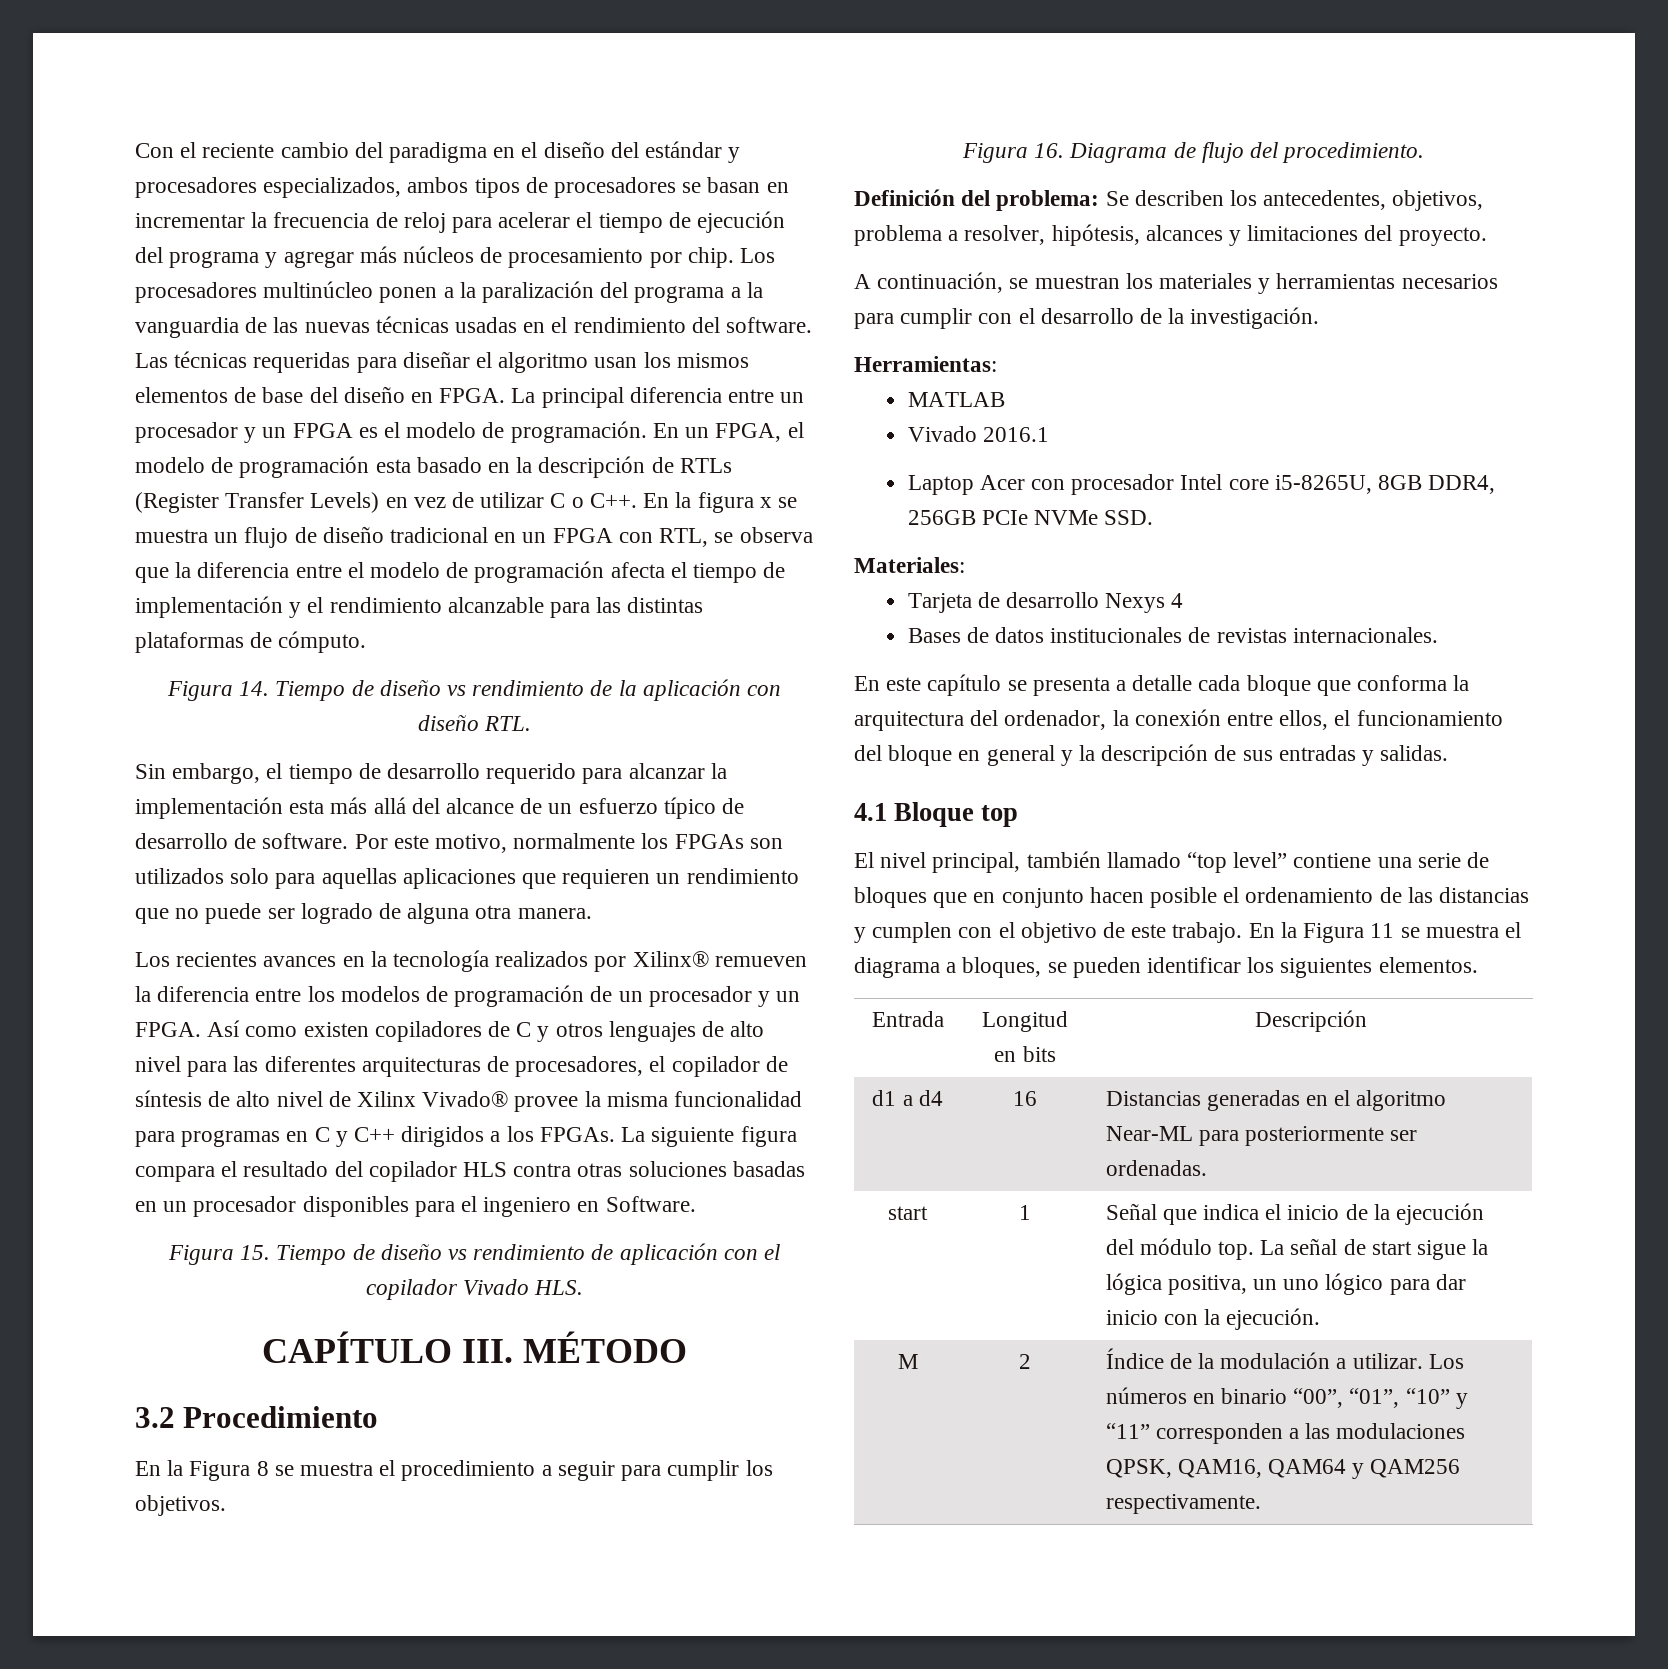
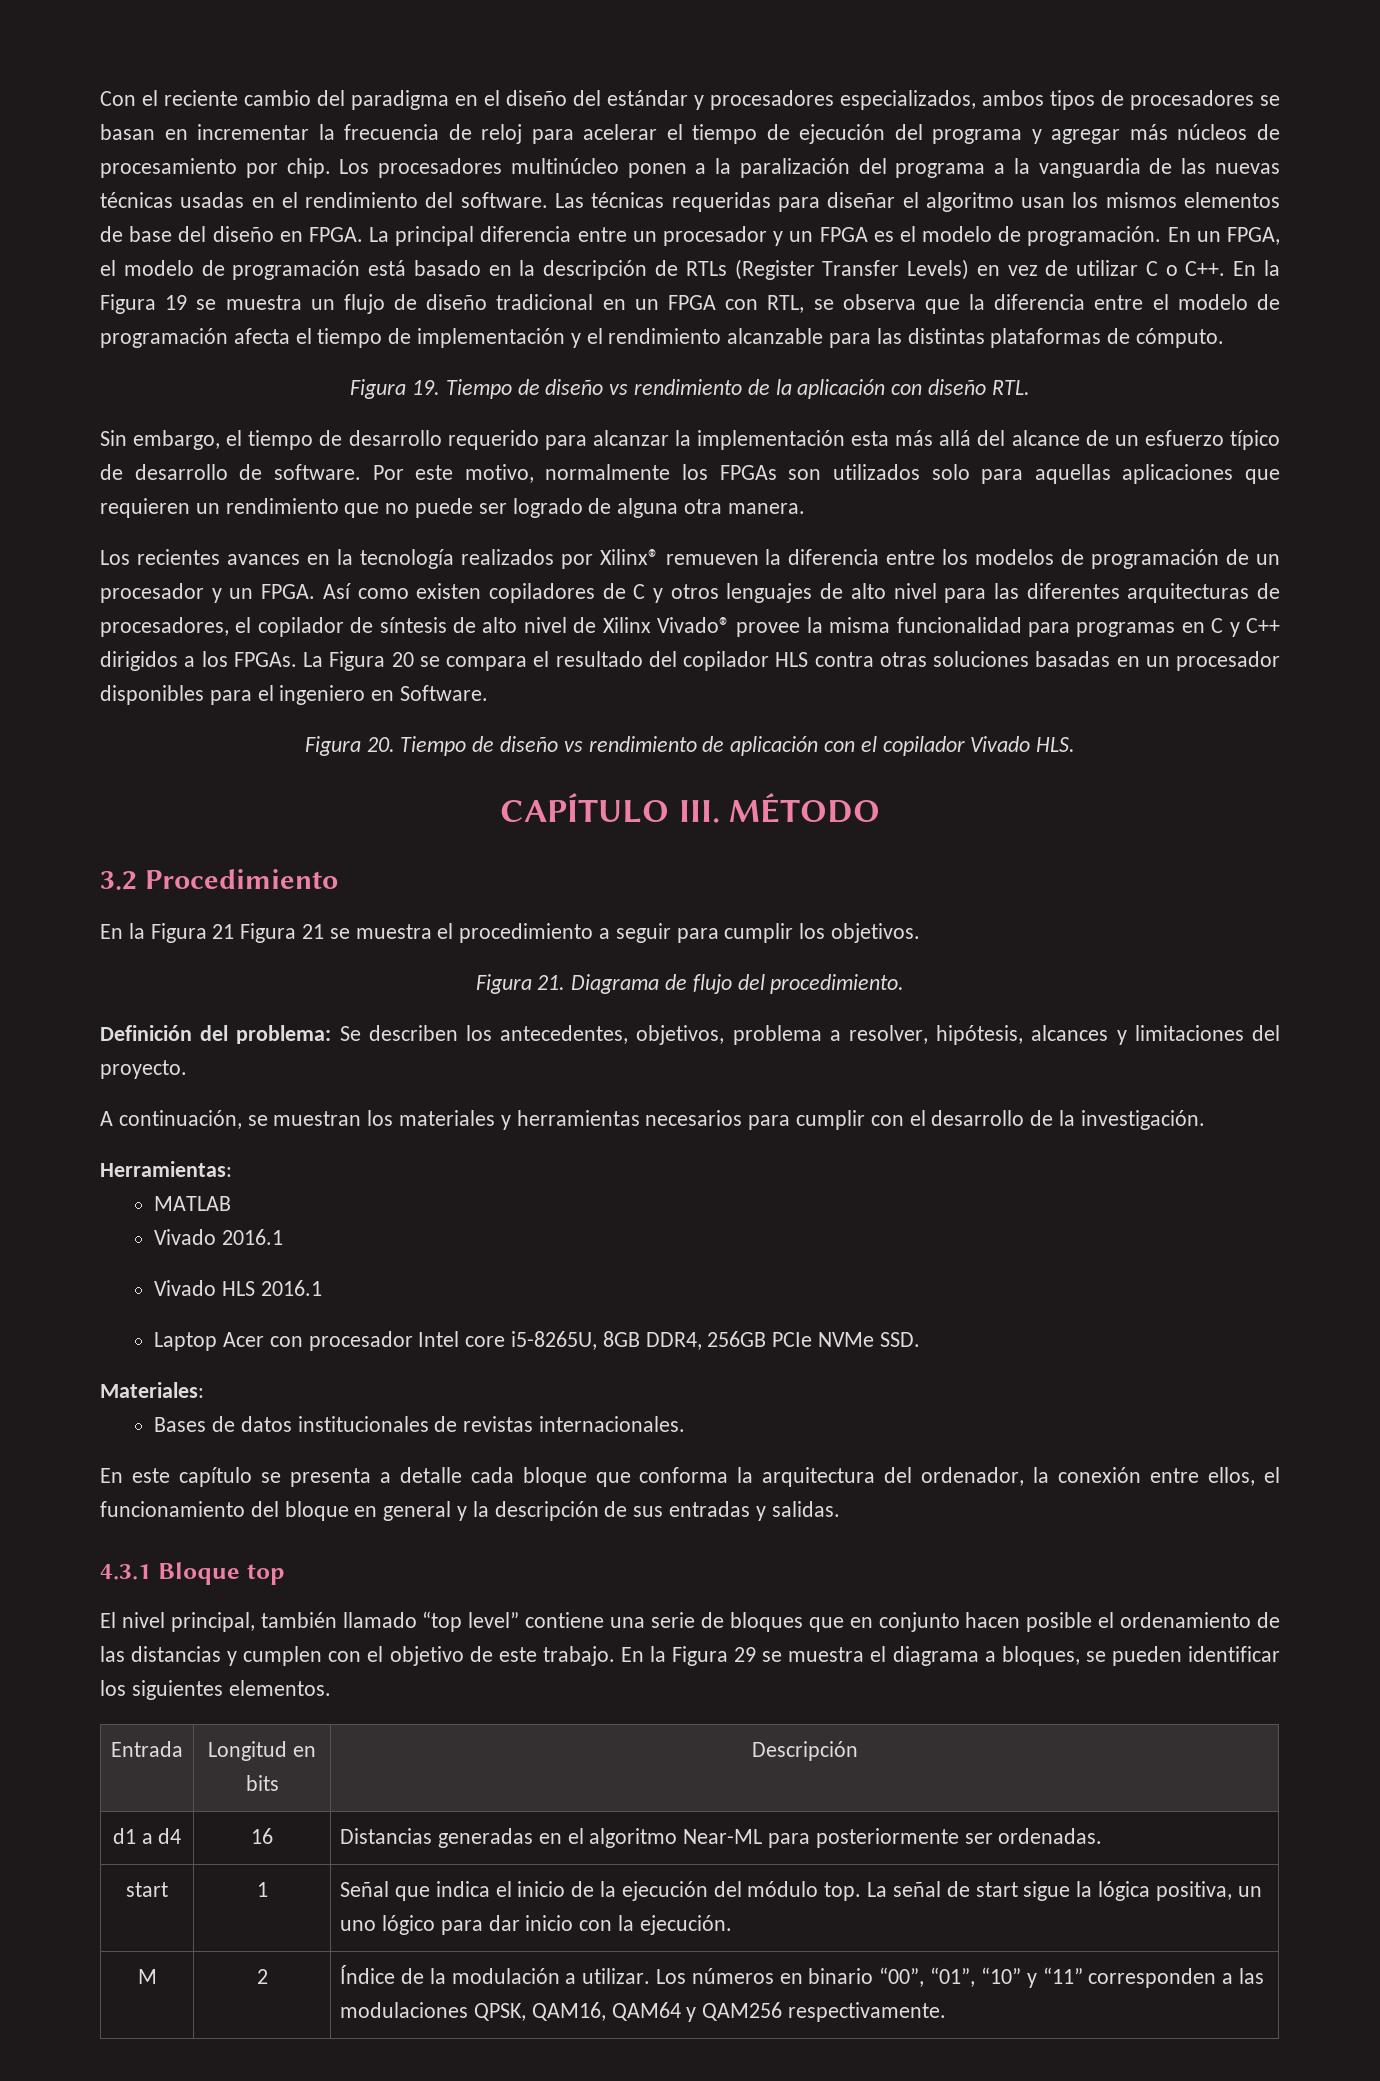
- En un FPGA, el modelo de programación esta basado en la descripción de RTLs (Register Transfer Levels) en vez de utilizar C o C++. En la figura x se muestra un flujo de diseño tradicional en un FPGA con RTL, se observa que la diferencia entre el modelo de programación afecta el tiempo de implementación y el rendimiento alcanzable para las distintas plataformas de cómputo.
+ En un FPGA, el modelo de programación está basado en la descripción de RTLs (Register Transfer Levels) en vez de utilizar C o C++. En la Figura 19 se muestra un flujo de diseño tradicional en un FPGA con RTL, se observa que la diferencia entre el modelo de programación afecta el tiempo de implementación y el rendimiento alcanzable para las distintas plataformas de cómputo.
- Figura 14. Tiempo de diseño vs rendimiento de la aplicación con diseño RTL.
+ Figura 19. Tiempo de diseño vs rendimiento de la aplicación con diseño RTL.
- La siguiente figura compara el resultado del copilador HLS contra otras soluciones basadas en un procesador disponibles para el ingeniero en Software.
+ La Figura 20 se compara el resultado del copilador HLS contra otras soluciones basadas en un procesador disponibles para el ingeniero en Software.
- Figura 15. Tiempo de diseño vs rendimiento de aplicación con el copilador Vivado HLS.
+ Figura 20. Tiempo de diseño vs rendimiento de aplicación con el copilador Vivado HLS.
- En la Figura 8 se muestra el procedimiento a seguir para cumplir los objetivos.
+ En la Figura 21 Figura 21 se muestra el procedimiento a seguir para cumplir los objetivos.
- Figura 16. Diagrama de flujo del procedimiento.
+ Figura 21. Diagrama de flujo del procedimiento.
+ Vivado HLS 2016.1
- Tarjeta de desarrollo Nexys 4
- 4.1 Bloque top
+ 4.3.1 Bloque top
- En la Figura 11 se muestra el diagrama a bloques, se pueden identificar los siguientes elementos.
+ En la Figura 29 se muestra el diagrama a bloques, se pueden identificar los siguientes elementos.

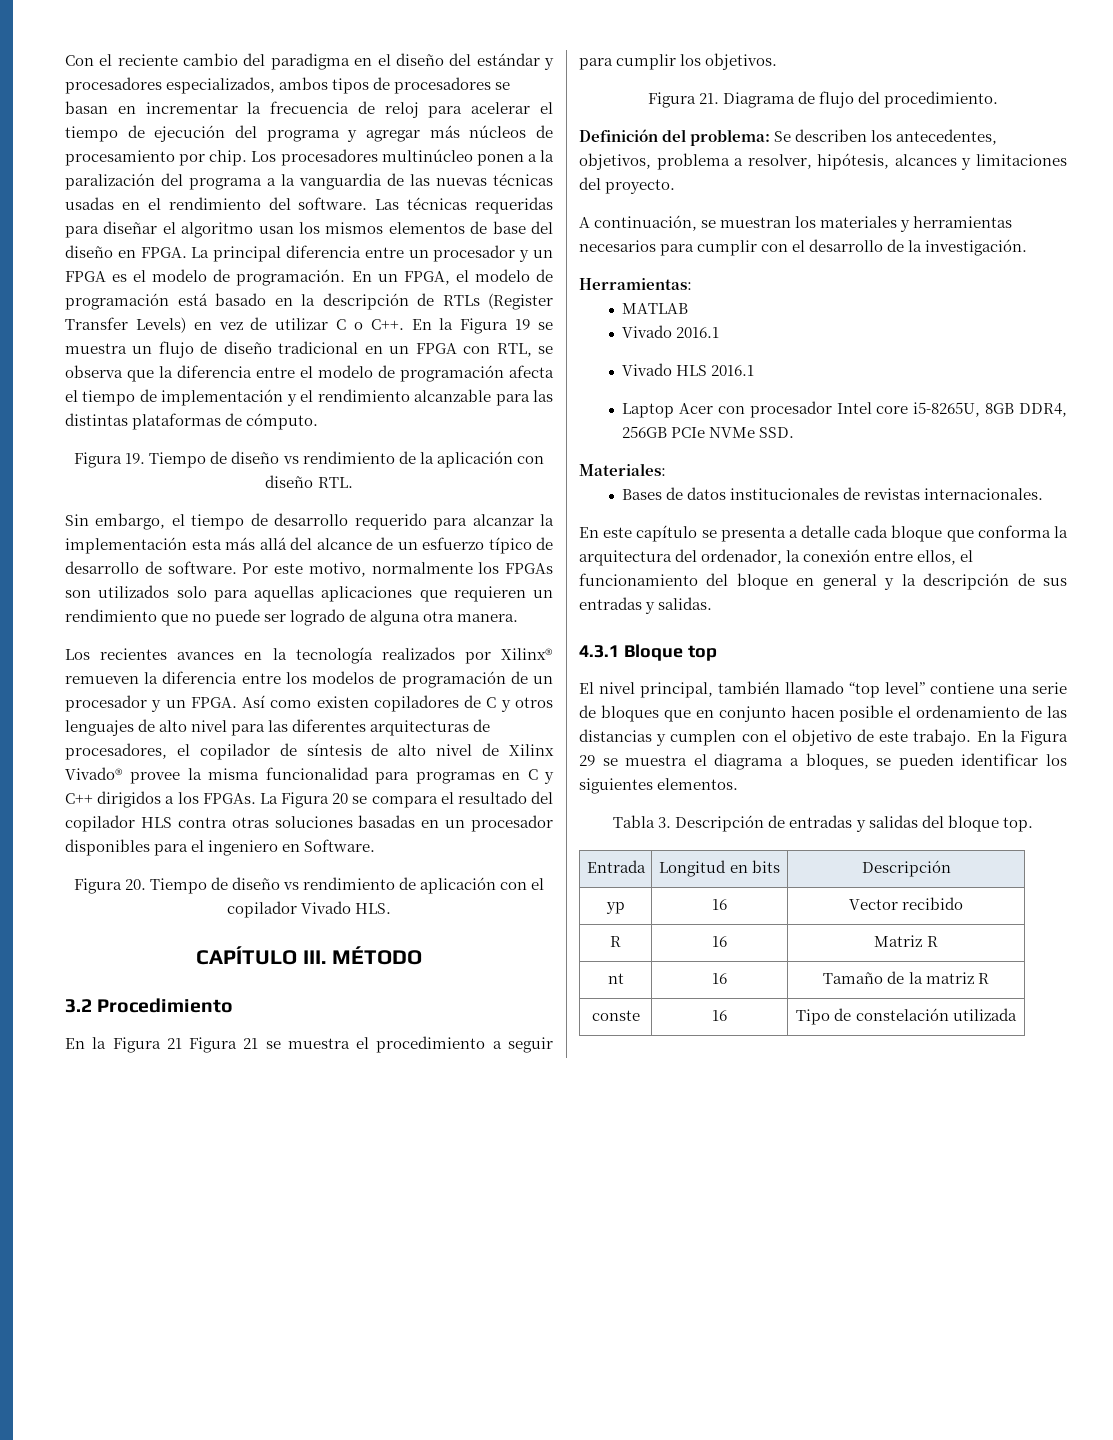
+ Tabla 3. Descripción de entradas y salidas del bloque top.
- d1 a d4 | 16 | Distancias generadas en el algoritmo Near-ML para posteriormente ser ordenadas.
- start | 1 | Señal que indica el inicio de la ejecución del módulo top. La señal de start sigue la lógica positiva, un uno lógico para dar inicio con la ejecución.
- M | 2 | Índice de la modulación a utilizar. Los números en binario “00”, “01”, “10” y “11” corresponden a las modulaciones QPSK, QAM16, QAM64 y QAM256 respectivamente.
+ yp | 16 | Vector recibido
+ R | 16 | Matriz R
+ nt | 16 | Tamaño de la matriz R
+ conste | 16 | Tipo de constelación utilizada

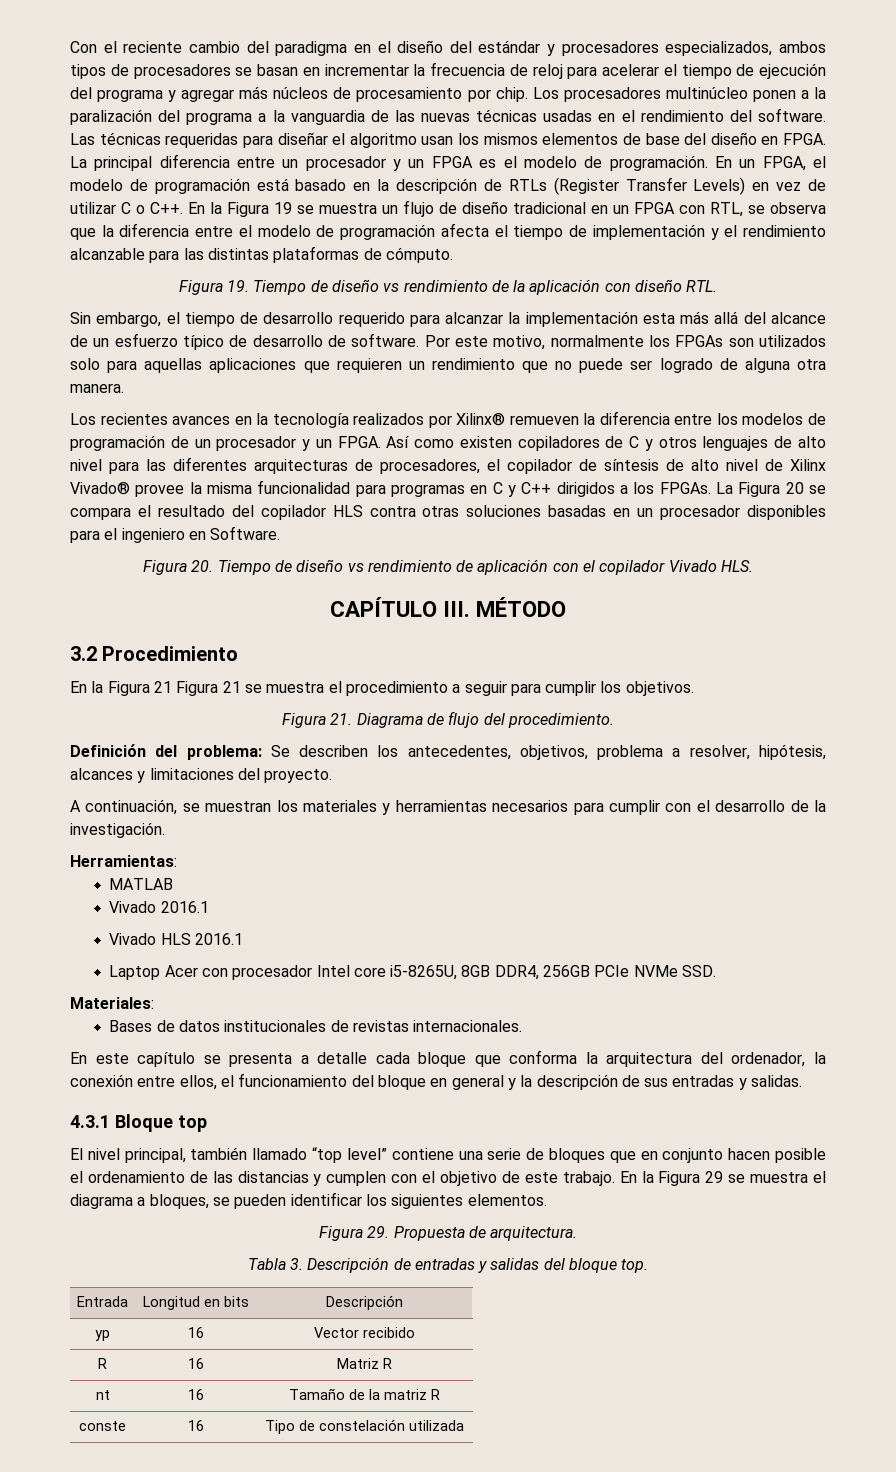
+ Figura 29. Propuesta de arquitectura.

